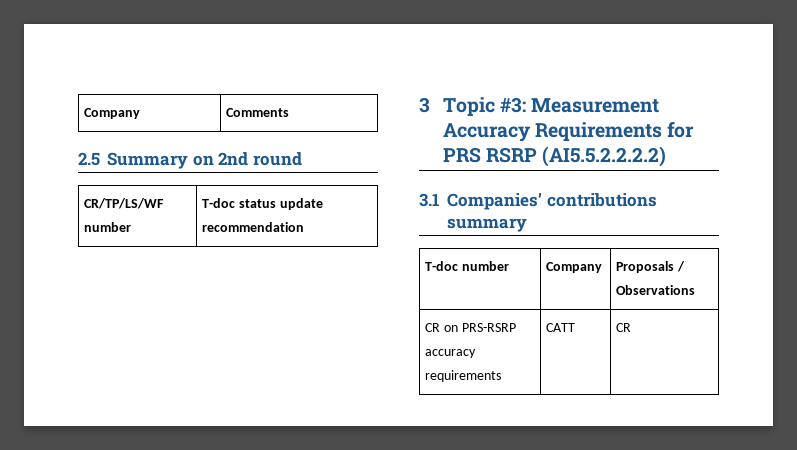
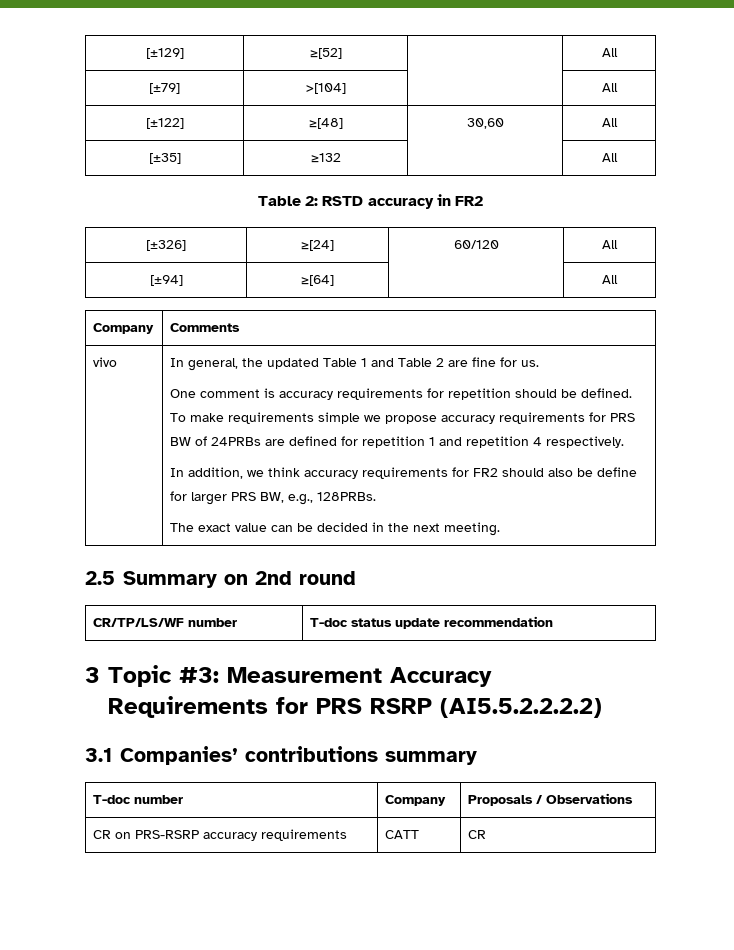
+ [±129] | ≥[52] | | All
+ [±79] | >[104] | | All
+ [±122] | ≥[48] | 30,60 | All
+ [±35] | ≥132 | | All
+ Table 2: RSTD accuracy in FR2
+ [±326] | ≥[24] | 60/120 | All
+ [±94] | ≥[64] | | All
  Company | Comments
+ vivo | In general, the updated Table 1 and Table 2 are fine for us.
+ One comment is accuracy requirements for repetition should be defined. To make requirements simple we propose accuracy requirements for PRS BW of 24PRBs are defined for repetition 1 and repetition 4 respectively.
+ In addition, we think accuracy requirements for FR2 should also be define for larger PRS BW, e.g., 128PRBs.
+ The exact value can be decided in the next meeting.

